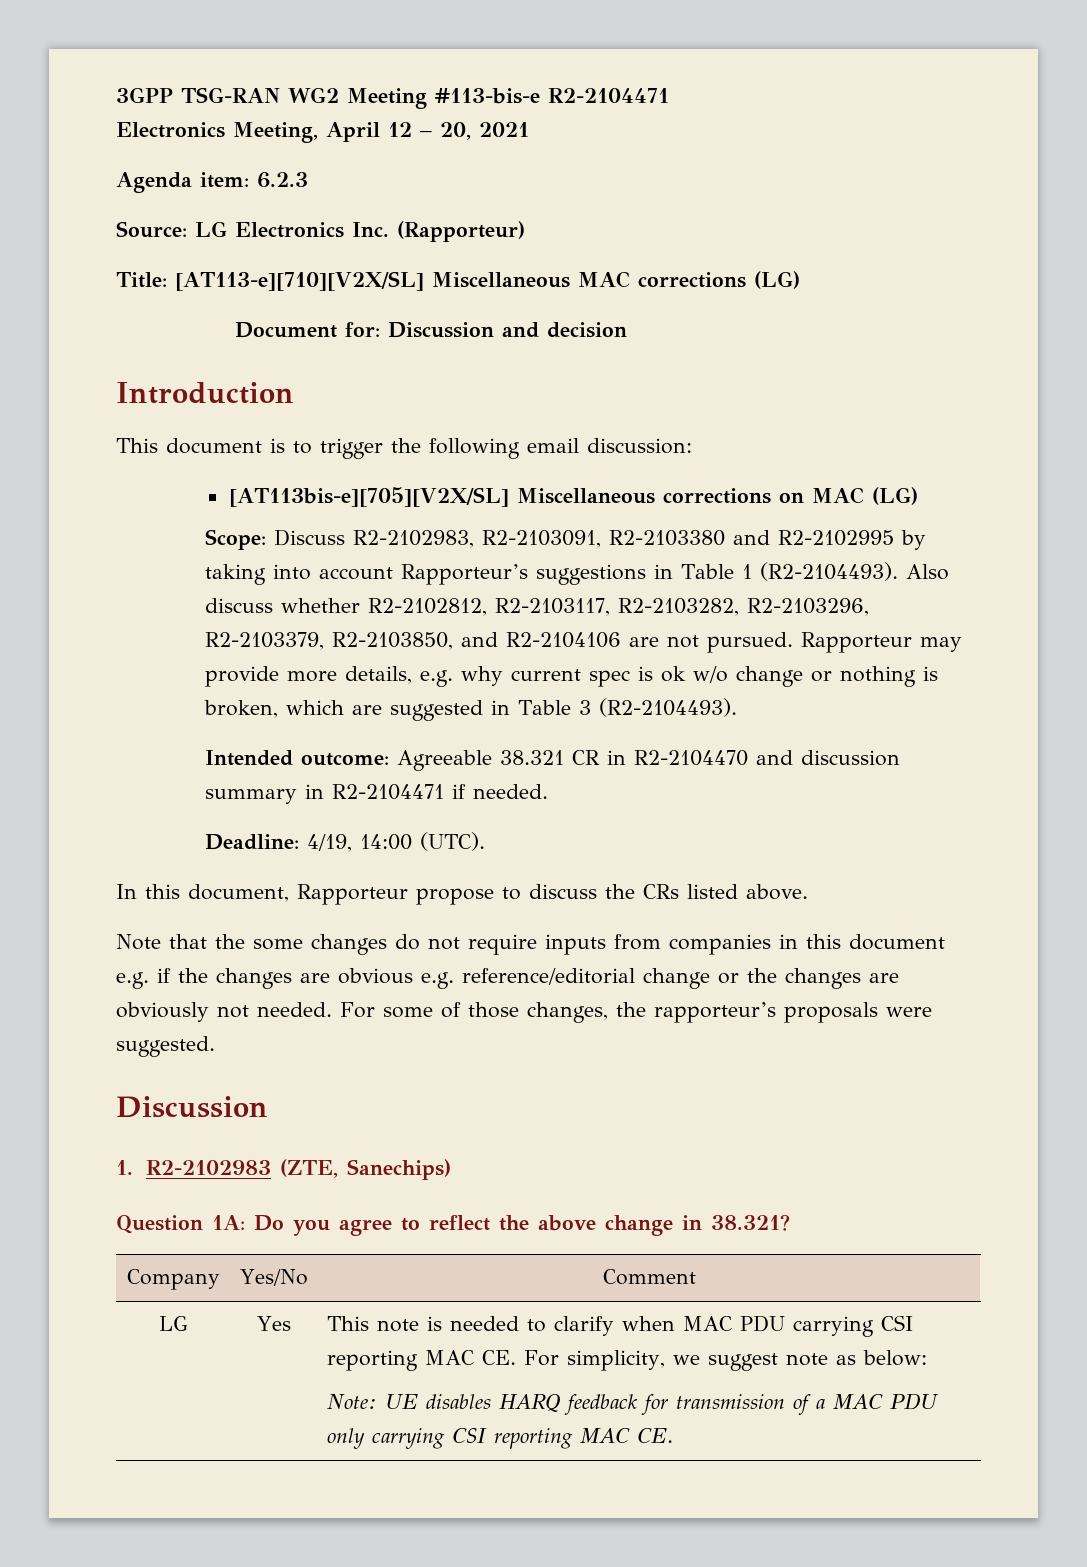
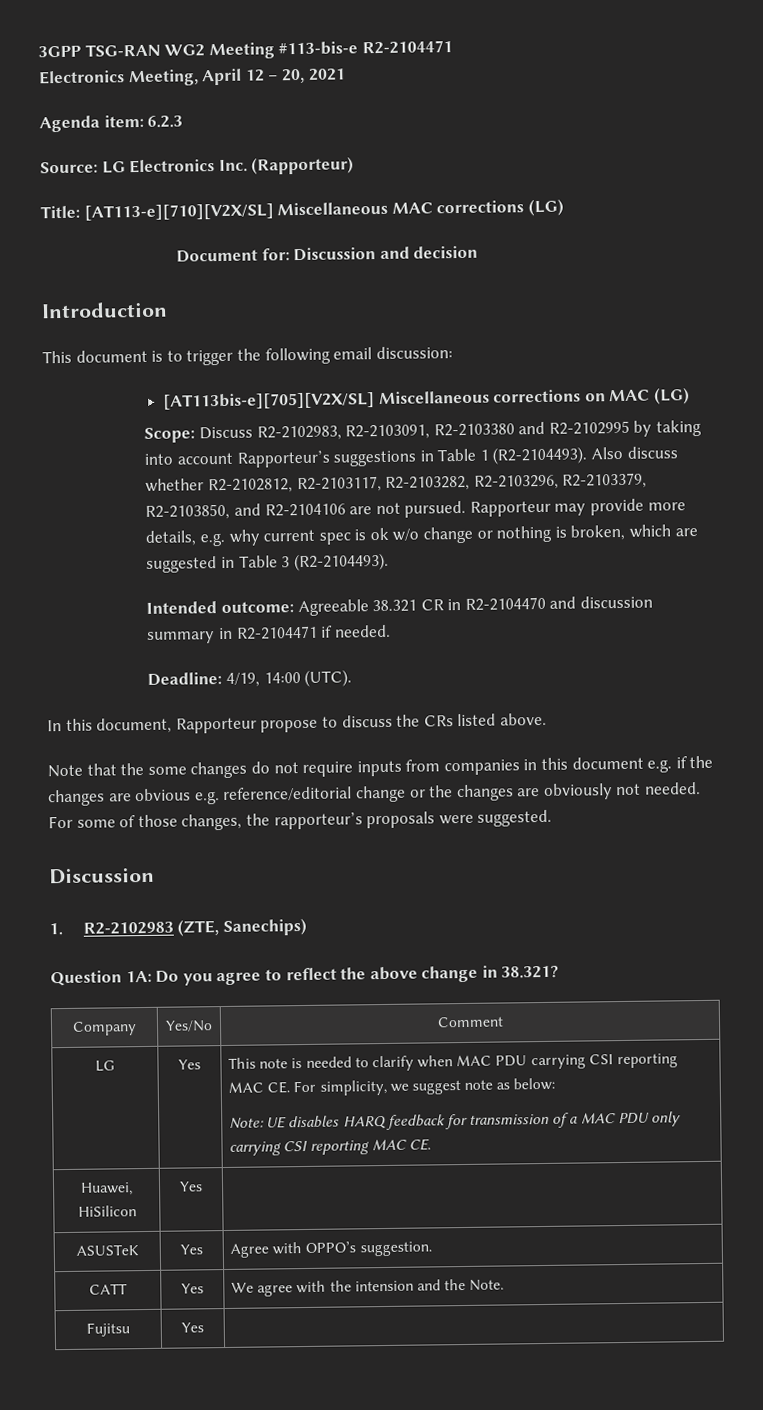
+ Huawei, HiSilicon | Yes |
+ ASUSTeK | Yes | Agree with OPPO’s suggestion.
+ CATT | Yes | We agree with the intension and the Note.
+ Fujitsu | Yes |

